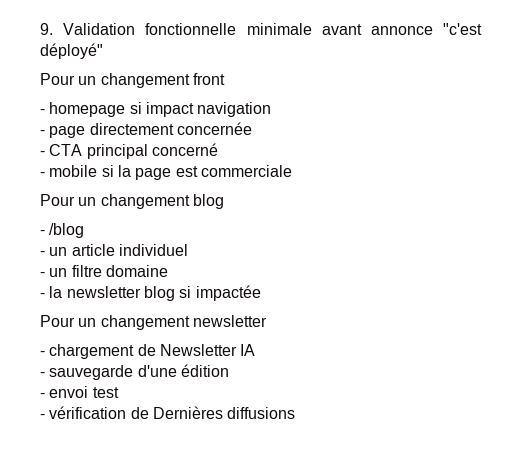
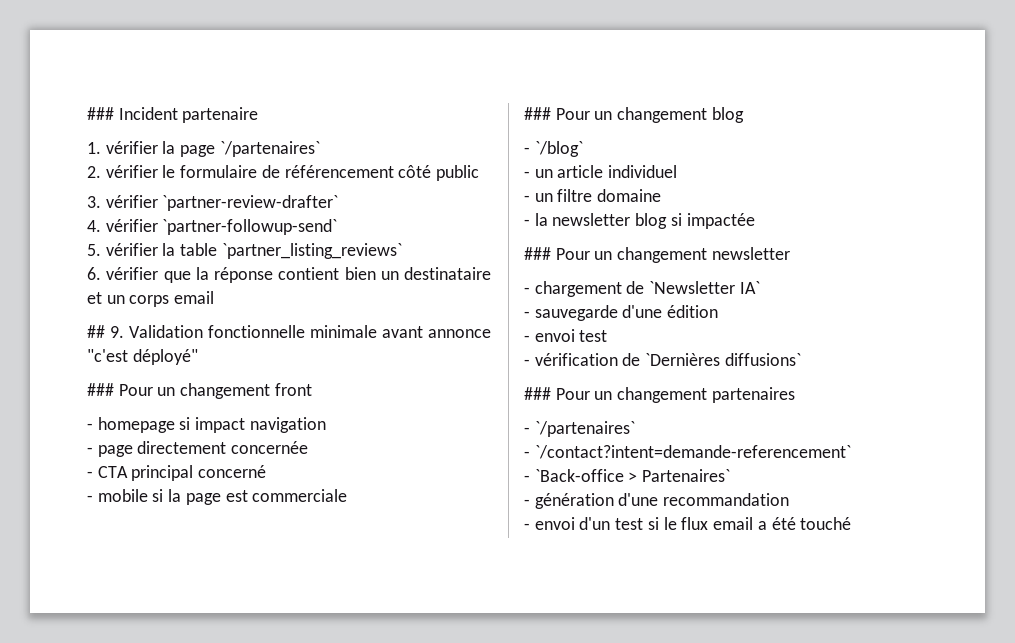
- 9. Validation fonctionnelle minimale avant annonce "c'est déployé"
+ ### Incident partenaire
+ 1. vérifier la page `/partenaires`
+ 2. vérifier le formulaire de référencement côté public
+ 3. vérifier `partner-review-drafter`
+ 4. vérifier `partner-followup-send`
+ 5. vérifier la table `partner_listing_reviews`
+ 6. vérifier que la réponse contient bien un destinataire et un corps email
+ ## 9. Validation fonctionnelle minimale avant annonce "c'est déployé"
- Pour un changement front
+ ### Pour un changement front
- Pour un changement blog
+ ### Pour un changement blog
- - /blog
+ - `/blog`
- Pour un changement newsletter
+ ### Pour un changement newsletter
- - chargement de Newsletter IA
+ - chargement de `Newsletter IA`
- - vérification de Dernières diffusions
+ - vérification de `Dernières diffusions`
+ ### Pour un changement partenaires
+ - `/partenaires`
+ - `/contact?intent=demande-referencement`
+ - `Back-office > Partenaires`
+ - génération d'une recommandation
+ - envoi d'un test si le flux email a été touché

